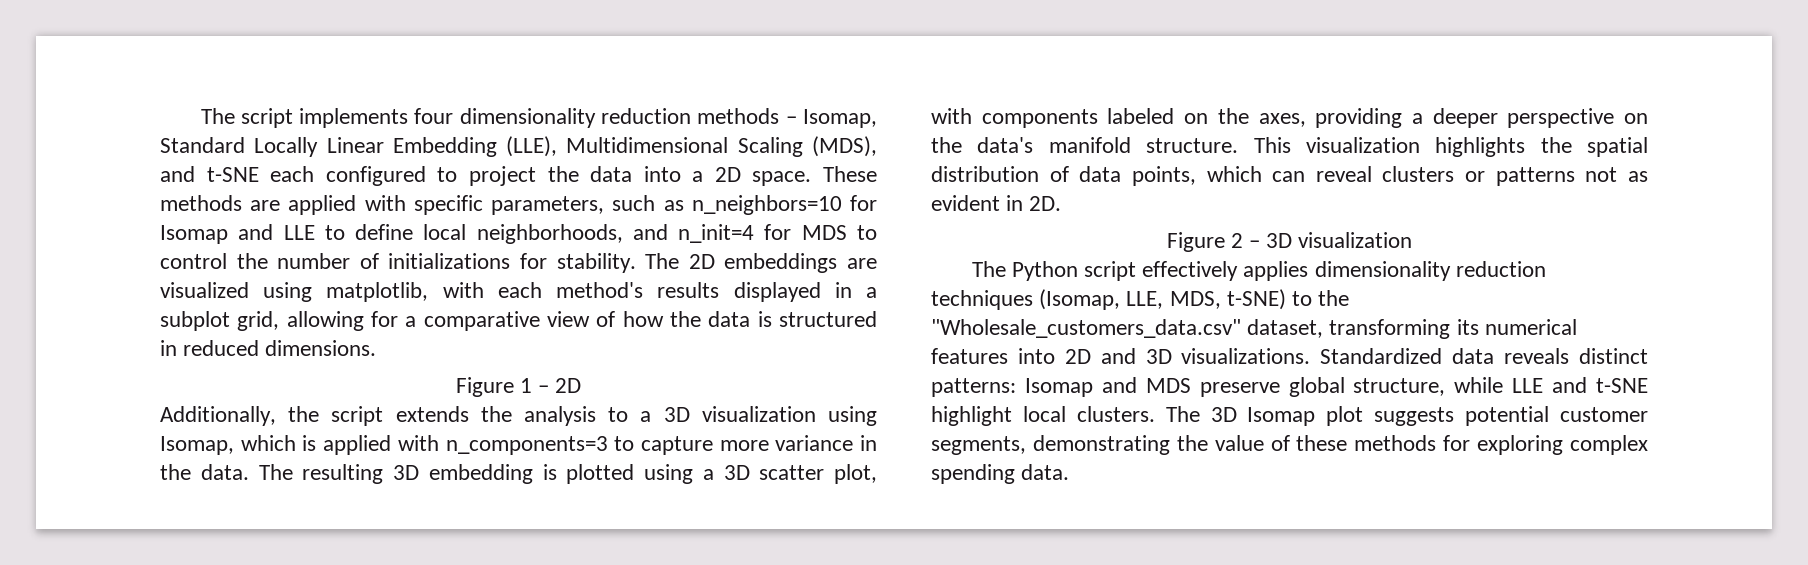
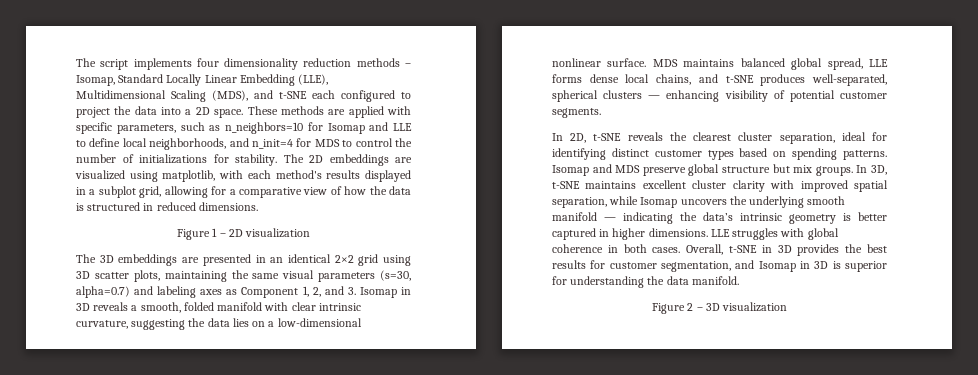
- Figure 1 – 2D
- Additionally, the script extends the analysis to a 3D visualization using Isomap, which is applied with n_components=3 to capture more variance in the data. The resulting 3D embedding is plotted using a 3D scatter plot, with components labeled on the axes, providing a deeper perspective on the data's manifold structure. This visualization highlights the spatial distribution of data points, which can reveal clusters or patterns not as evident in 2D.
+ Figure 1 – 2D visualization
+ The 3D embeddings are presented in an identical 2×2 grid using 3D scatter plots, maintaining the same visual parameters (s=30, alpha=0.7) and labeling axes as Component 1, 2, and 3. Isomap in 3D reveals a smooth, folded manifold with clear intrinsic curvature, suggesting the data lies on a low-dimensional nonlinear surface. MDS maintains balanced global spread, LLE forms dense local chains, and t-SNE produces well-separated, spherical clusters — enhancing visibility of potential customer segments.
+ In 2D, t-SNE reveals the clearest cluster separation, ideal for identifying distinct customer types based on spending patterns. Isomap and MDS preserve global structure but mix groups. In 3D, t-SNE maintains excellent cluster clarity with improved spatial separation, while Isomap uncovers the underlying smooth manifold — indicating the data’s intrinsic geometry is better captured in higher dimensions. LLE struggles with global coherence in both cases. Overall, t-SNE in 3D provides the best results for customer segmentation, and Isomap in 3D is superior for understanding the data manifold.
- The Python script effectively applies dimensionality reduction techniques (Isomap, LLE, MDS, t-SNE) to the "Wholesale_customers_data.csv" dataset, transforming its numerical features into 2D and 3D visualizations. Standardized data reveals distinct patterns: Isomap and MDS preserve global structure, while LLE and t-SNE highlight local clusters. The 3D Isomap plot suggests potential customer segments, demonstrating the value of these methods for exploring complex spending data.

